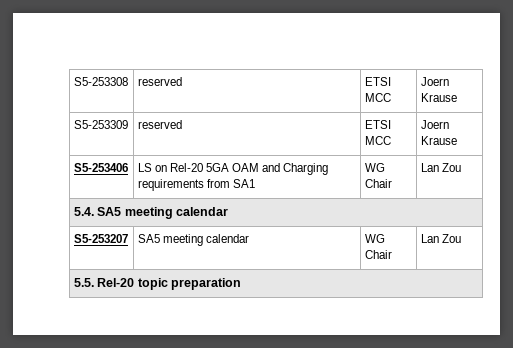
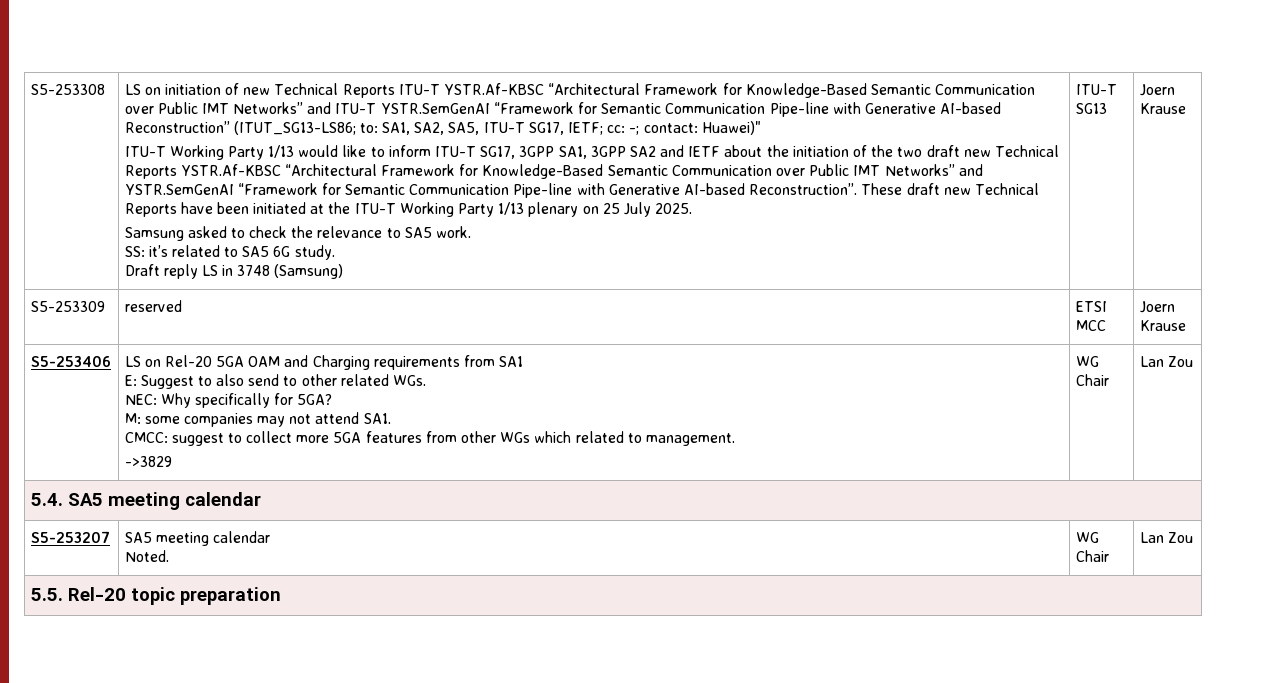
- S5-253308 | reserved | ETSI MCC
+ S5-253308 | LS on initiation of new Technical Reports ITU-T YSTR.Af-KBSC “Architectural Framework for Knowledge-Based Semantic Communication over Public IMT Networks” and ITU-T YSTR.SemGenAI “Framework for Semantic Communication Pipe-line with Generative AI-based Reconstruction” (ITUT_SG13-LS86; to: SA1, SA2, SA5, ITU-T SG17, IETF; cc: -; contact: Huawei)"
+ ITU-T Working Party 1/13 would like to inform ITU-T SG17, 3GPP SA1, 3GPP SA2 and IETF about the initiation of the two draft new Technical Reports YSTR.Af-KBSC “Architectural Framework for Knowledge-Based Semantic Communication over Public IMT Networks” and YSTR.SemGenAI “Framework for Semantic Communication Pipe-line with Generative AI-based Reconstruction”. These draft new Technical Reports have been initiated at the ITU-T Working Party 1/13 plenary on 25 July 2025.
+ Samsung asked to check the relevance to SA5 work.
+ SS: it’s related to SA5 6G study.
+ Draft reply LS in 3748 (Samsung) | ITU-T SG13
+ E: Suggest to also send to other related WGs.
+ NEC: Why specifically for 5GA?
+ M: some companies may not attend SA1.
+ CMCC: suggest to collect more 5GA features from other WGs which related to management.
+ ->3829
- S5-253207 | SA5 meeting calendar | WG Chair | Lan Zou
+ S5-253207 | SA5 meeting calendar
+ Noted. | WG Chair | Lan Zou

